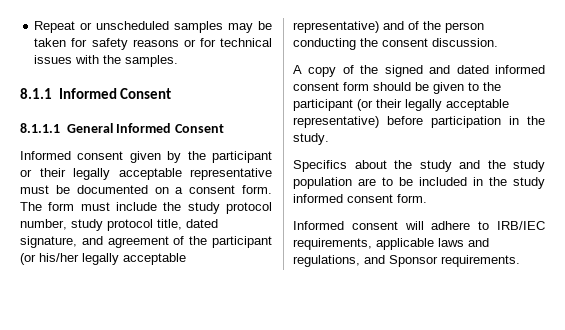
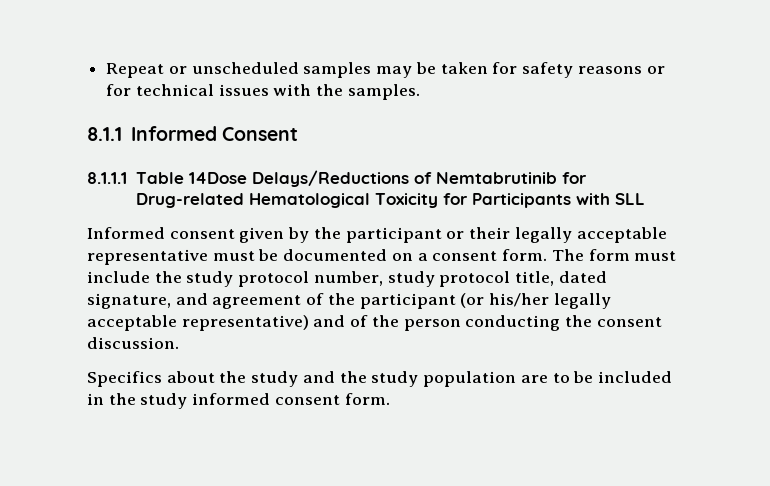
- 8.1.1.1 General Informed Consent
+ 8.1.1.1 Table 14Dose Delays/Reductions of Nemtabrutinib for Drug-related Hematological Toxicity for Participants with SLL
- A copy of the signed and dated informed consent form should be given to the participant (or their legally acceptable representative) before participation in the study.
- Informed consent will adhere to IRB/IEC requirements, applicable laws and regulations, and Sponsor requirements.

